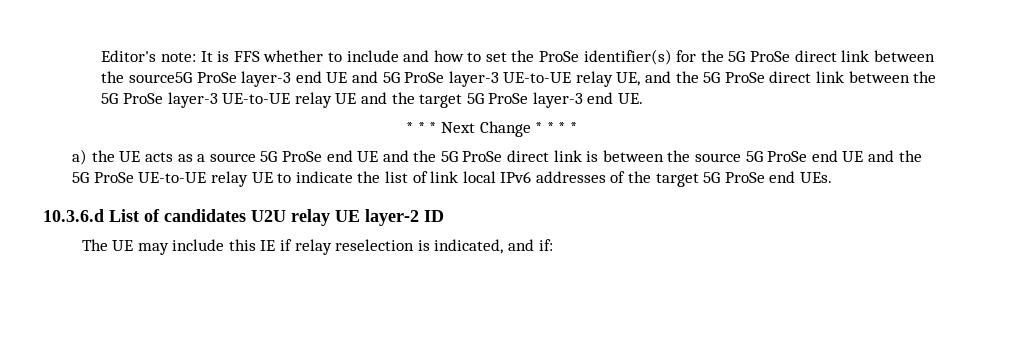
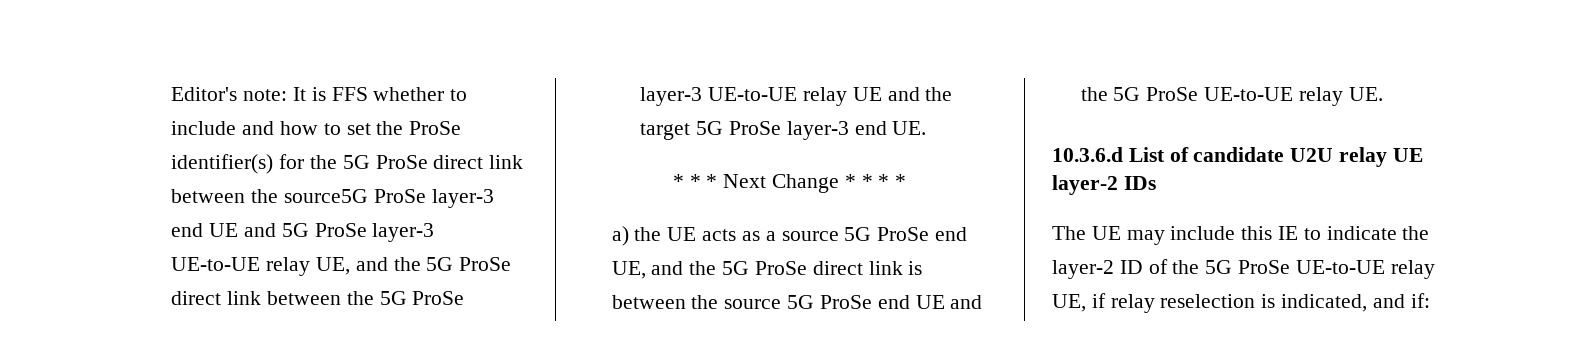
- a) the UE acts as a source 5G ProSe end UE and the 5G ProSe direct link is between the source 5G ProSe end UE and the 5G ProSe UE-to-UE relay UE to indicate the list of link local IPv6 addresses of the target 5G ProSe end UEs.
+ a) the UE acts as a source 5G ProSe end UE, and the 5G ProSe direct link is between the source 5G ProSe end UE and the 5G ProSe UE-to-UE relay UE.
- 10.3.6.d List of candidates U2U relay UE layer-2 ID
+ 10.3.6.d List of candidate U2U relay UE layer-2 IDs
- The UE may include this IE if relay reselection is indicated, and if:
+ The UE may include this IE to indicate the layer-2 ID of the 5G ProSe UE-to-UE relay UE, if relay reselection is indicated, and if:

